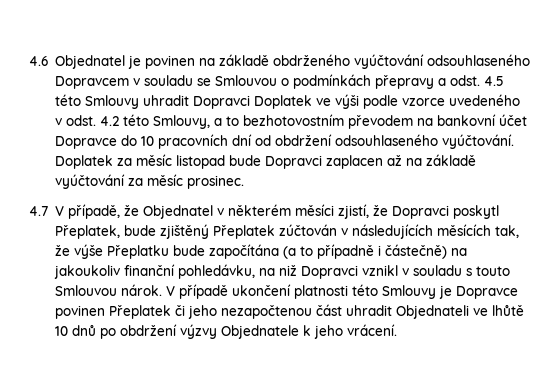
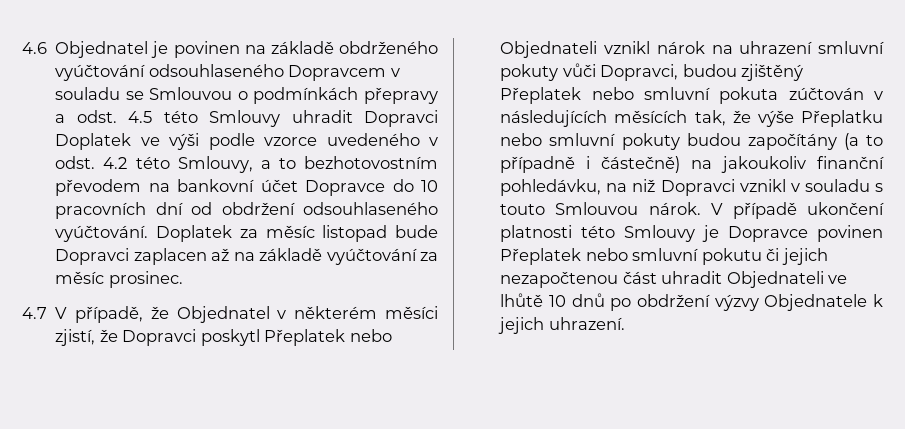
- 4.7 V případě, že Objednatel v některém měsíci zjistí, že Dopravci poskytl Přeplatek, bude zjištěný Přeplatek zúčtován v následujících měsících tak, že výše Přeplatku bude započítána (a to případně i částečně) na jakoukoliv finanční pohledávku, na niž Dopravci vznikl v souladu s touto Smlouvou nárok.
+ 4.7 V případě, že Objednatel v některém měsíci zjistí, že Dopravci poskytl Přeplatek nebo Objednateli vznikl nárok na uhrazení smluvní pokuty vůči Dopravci, budou zjištěný Přeplatek nebo smluvní pokuta zúčtován v následujících měsících tak, že výše Přeplatku nebo smluvní pokuty budou započítány (a to případně i částečně) na jakoukoliv finanční pohledávku, na niž Dopravci vznikl v souladu s touto Smlouvou nárok.
- V případě ukončení platnosti této Smlouvy je Dopravce povinen Přeplatek či jeho nezapočtenou část uhradit Objednateli ve lhůtě 10 dnů po obdržení výzvy Objednatele k jeho vrácení.
+ V případě ukončení platnosti této Smlouvy je Dopravce povinen Přeplatek nebo smluvní pokutu či jejich nezapočtenou část uhradit Objednateli ve lhůtě 10 dnů po obdržení výzvy Objednatele k jejich uhrazení.

